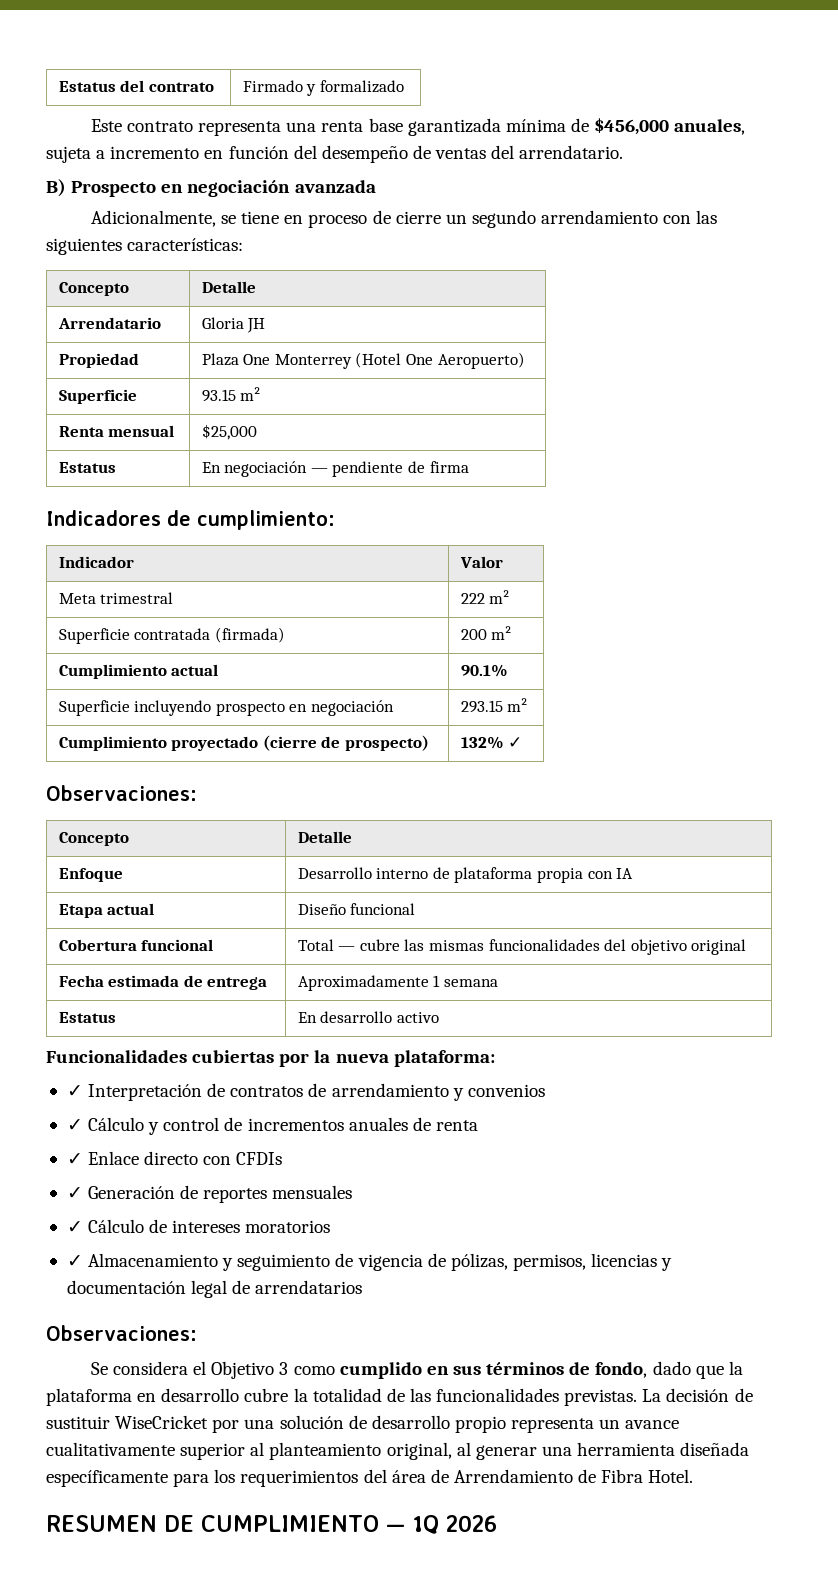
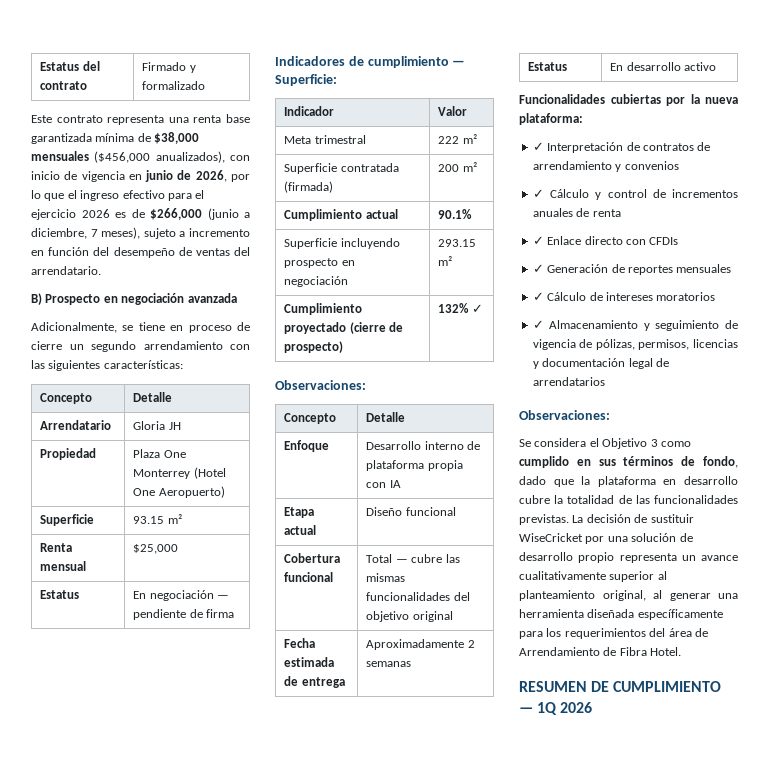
- Este contrato representa una renta base garantizada mínima de $456,000 anuales, sujeta a incremento en función del desempeño de ventas del arrendatario.
+ Este contrato representa una renta base garantizada mínima de $38,000 mensuales ($456,000 anualizados), con inicio de vigencia en junio de 2026, por lo que el ingreso efectivo para el ejercicio 2026 es de $266,000 (junio a diciembre, 7 meses), sujeto a incremento en función del desempeño de ventas del arrendatario.
- Indicadores de cumplimiento:
+ Indicadores de cumplimiento — Superficie:
- Fecha estimada de entrega | Aproximadamente 1 semana
+ Fecha estimada de entrega | Aproximadamente 2 semanas

